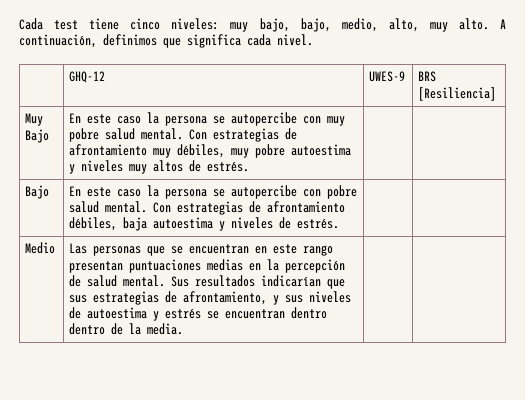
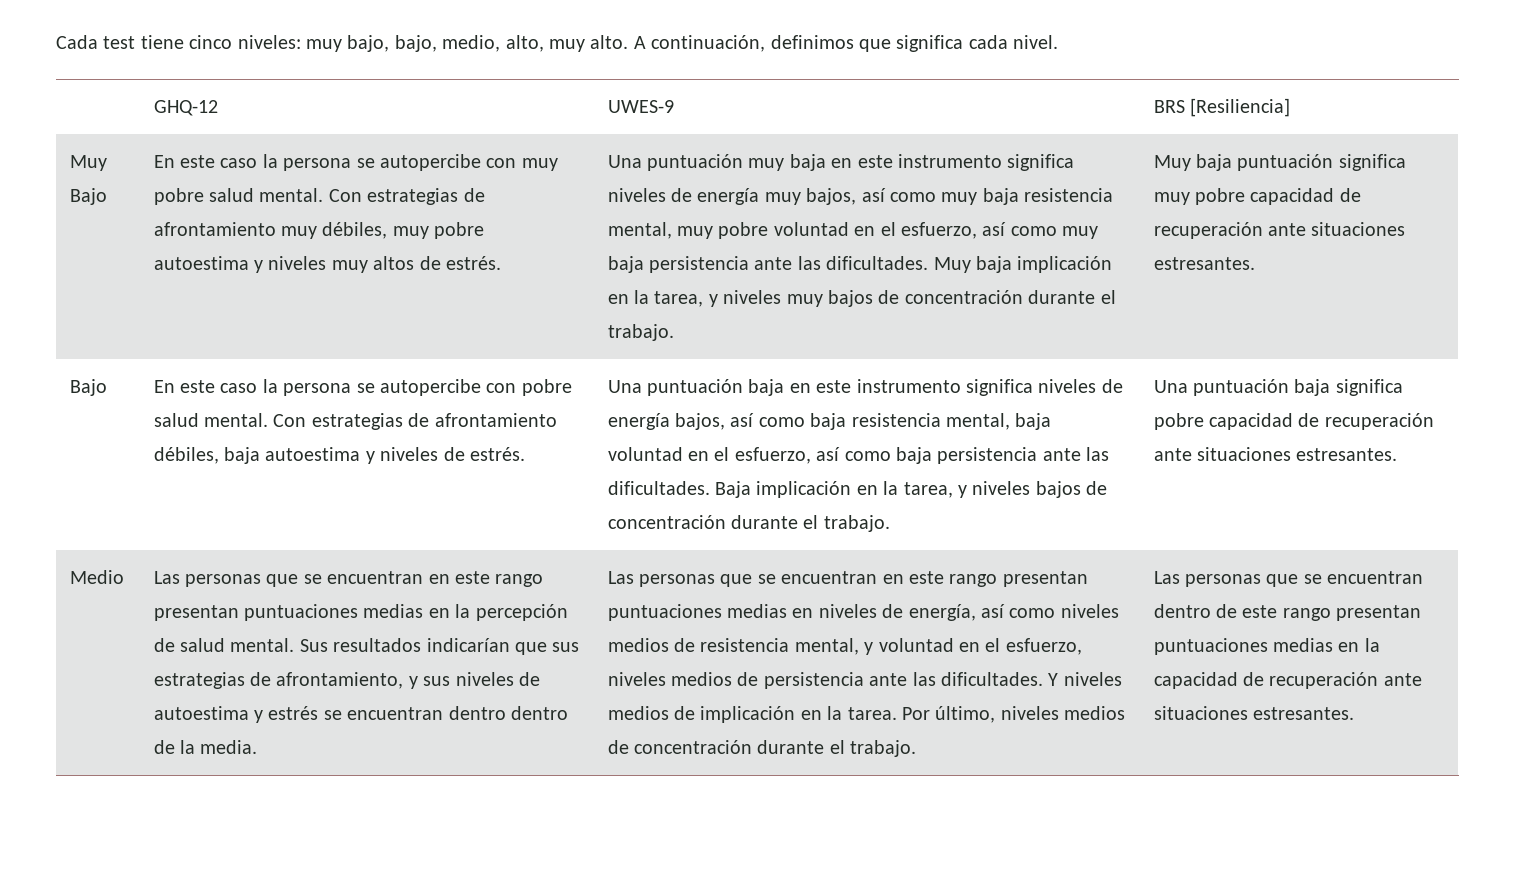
+ Una puntuación muy baja en este instrumento significa niveles de energía muy bajos, así como muy baja resistencia mental, muy pobre voluntad en el esfuerzo, así como muy baja persistencia ante las dificultades. Muy baja implicación en la tarea, y niveles muy bajos de concentración durante el trabajo. | Muy baja puntuación significa muy pobre capacidad de recuperación ante situaciones estresantes.
+ Una puntuación baja en este instrumento significa niveles de energía bajos, así como baja resistencia mental, baja voluntad en el esfuerzo, así como baja persistencia ante las dificultades. Baja implicación en la tarea, y niveles bajos de concentración durante el trabajo. | Una puntuación baja significa pobre capacidad de recuperación ante situaciones estresantes.
+ Las personas que se encuentran en este rango presentan puntuaciones medias en niveles de energía, así como niveles medios de resistencia mental, y voluntad en el esfuerzo, niveles medios de persistencia ante las dificultades. Y niveles medios de implicación en la tarea. Por último, niveles medios de concentración durante el trabajo. | Las personas que se encuentran dentro de este rango presentan puntuaciones medias en la capacidad de recuperación ante situaciones estresantes.

